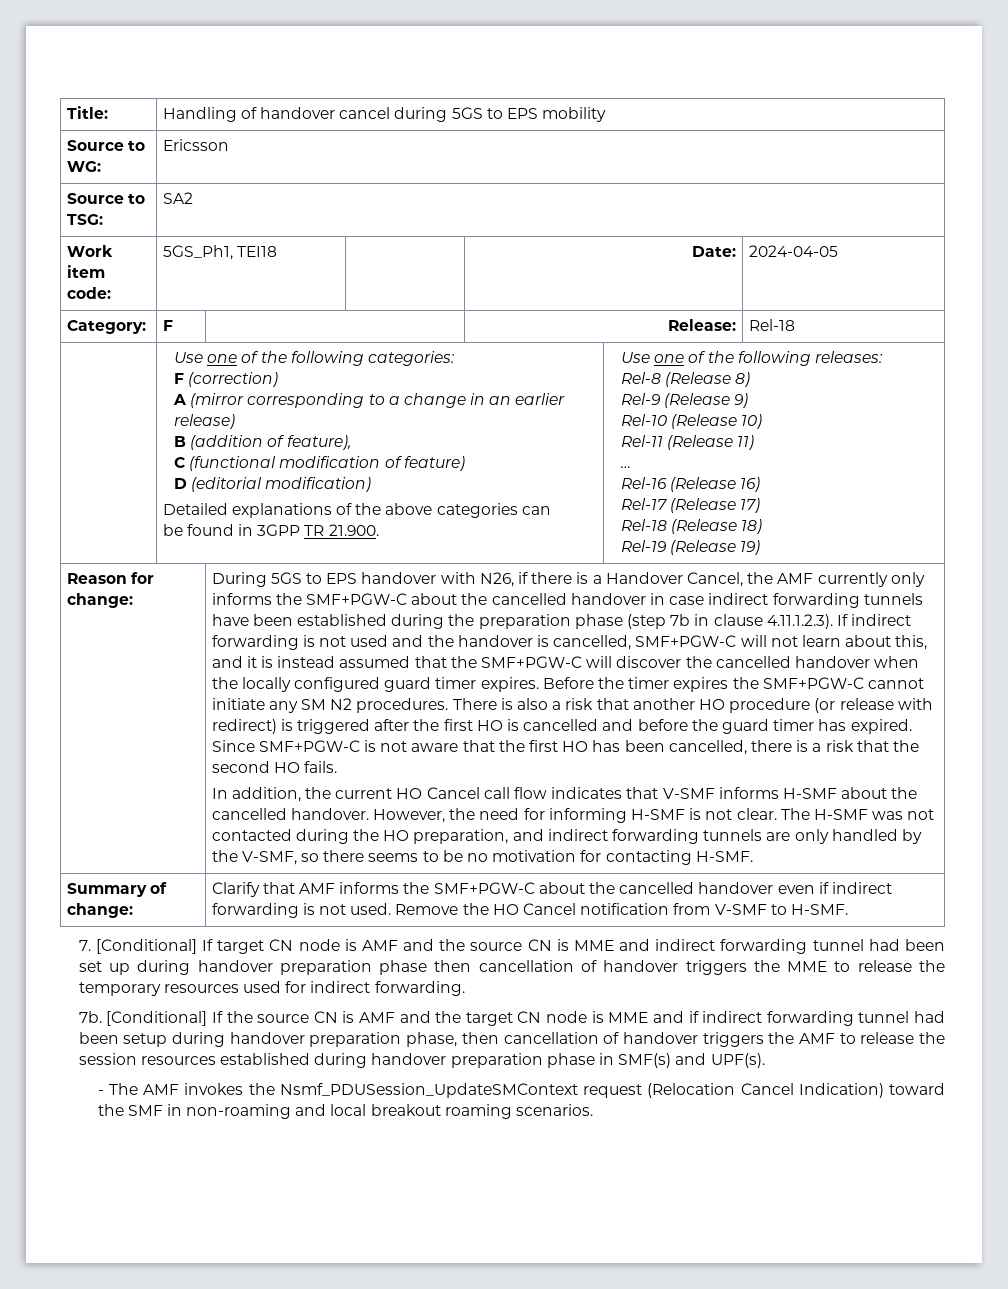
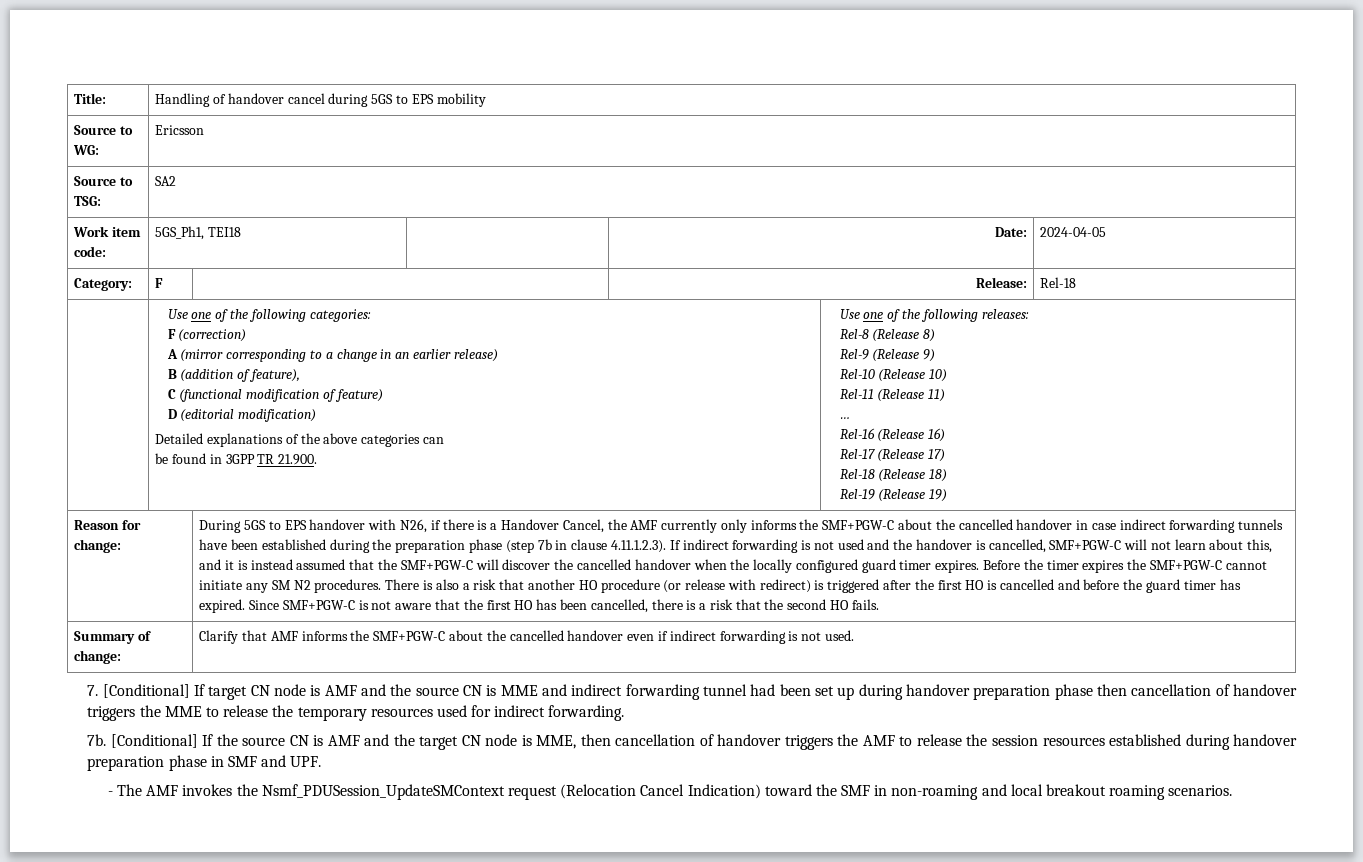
- In addition, the current HO Cancel call flow indicates that V-SMF informs H-SMF about the cancelled handover. However, the need for informing H-SMF is not clear. The H-SMF was not contacted during the HO preparation, and indirect forwarding tunnels are only handled by the V-SMF, so there seems to be no motivation for contacting H-SMF.
- Summary of change: | Clarify that AMF informs the SMF+PGW-C about the cancelled handover even if indirect forwarding is not used. Remove the HO Cancel notification from V-SMF to H-SMF.
+ Summary of change: | Clarify that AMF informs the SMF+PGW-C about the cancelled handover even if indirect forwarding is not used.
- [Conditional] If the source CN is AMF and the target CN node is MME and if indirect forwarding tunnel had been setup during handover preparation phase, then cancellation of handover triggers the AMF to release the session resources established during handover preparation phase in SMF(s) and UPF(s).
+ [Conditional] If the source CN is AMF and the target CN node is MME, then cancellation of handover triggers the AMF to release the session resources established during handover preparation phase in SMF and UPF.

